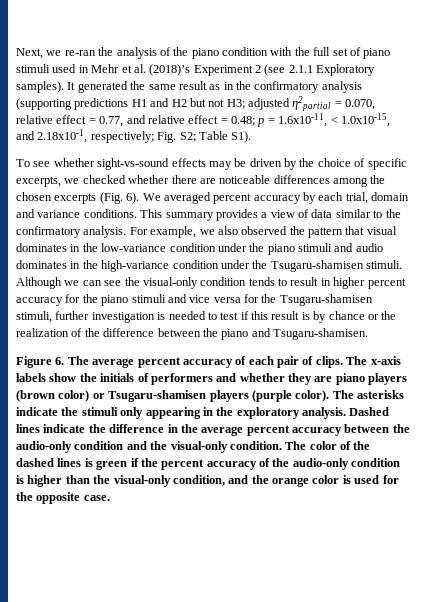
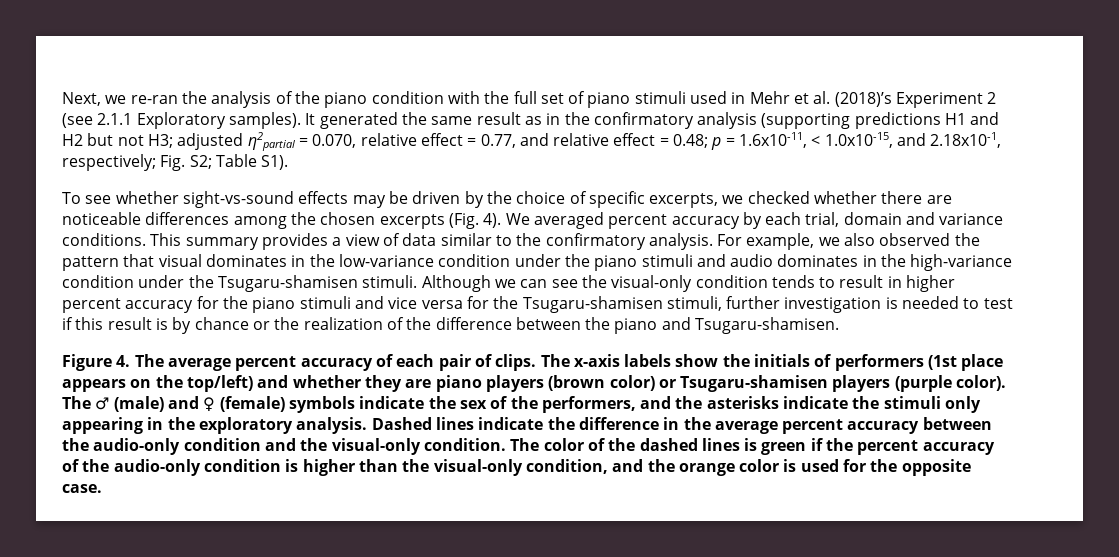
- To see whether sight-vs-sound effects may be driven by the choice of specific excerpts, we checked whether there are noticeable differences among the chosen excerpts (Fig. 6).
+ To see whether sight-vs-sound effects may be driven by the choice of specific excerpts, we checked whether there are noticeable differences among the chosen excerpts (Fig. 4).
- Figure 6. The average percent accuracy of each pair of clips.
+ Figure 4. The average percent accuracy of each pair of clips.
- The x-axis labels show the initials of performers and whether they are piano players (brown color) or Tsugaru-shamisen players (purple color).
+ The x-axis labels show the initials of performers (1st place appears on the top/left) and whether they are piano players (brown color) or Tsugaru-shamisen players (purple color).
- The asterisks indicate the stimuli only appearing in the exploratory analysis.
+ The ♂ (male) and ♀ (female) symbols indicate the sex of the performers, and the asterisks indicate the stimuli only appearing in the exploratory analysis.

